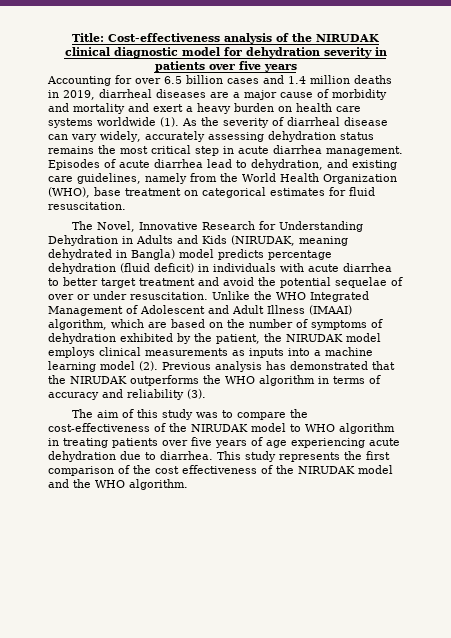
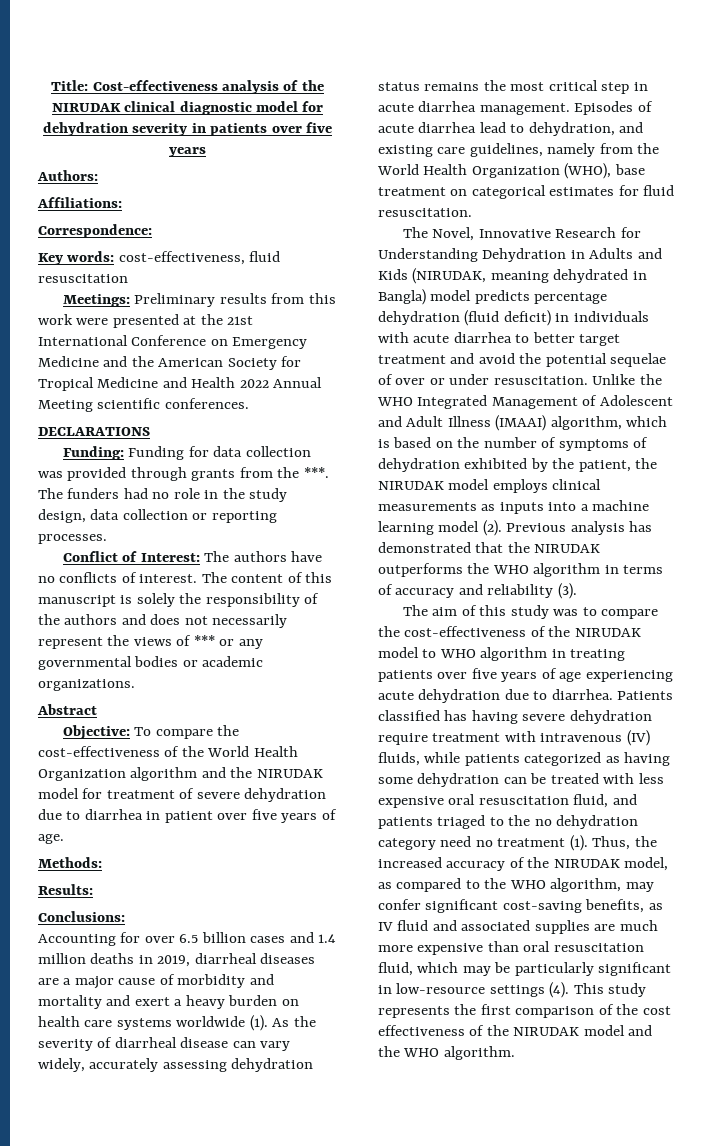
+ Authors:
+ Affiliations:
+ Correspondence:
+ Key words: cost-effectiveness, fluid resuscitation
+ Meetings: Preliminary results from this work were presented at the 21st International Conference on Emergency Medicine and the American Society for Tropical Medicine and Health 2022 Annual Meeting scientific conferences.
+ DECLARATIONS
+ Funding: Funding for data collection was provided through grants from the ***. The funders had no role in the study design, data collection or reporting processes.
+ Conflict of Interest: The authors have no conflicts of interest. The content of this manuscript is solely the responsibility of the authors and does not necessarily represent the views of *** or any governmental bodies or academic organizations.
+ Abstract
+ Objective: To compare the cost-effectiveness of the World Health Organization algorithm and the NIRUDAK model for treatment of severe dehydration due to diarrhea in patient over five years of age.
+ Methods:
+ Results:
+ Conclusions:
- Unlike the WHO Integrated Management of Adolescent and Adult Illness (IMAAI) algorithm, which are based on the number of symptoms of dehydration exhibited by the patient, the NIRUDAK model employs clinical measurements as inputs into a machine learning model (2).
+ Unlike the WHO Integrated Management of Adolescent and Adult Illness (IMAAI) algorithm, which is based on the number of symptoms of dehydration exhibited by the patient, the NIRUDAK model employs clinical measurements as inputs into a machine learning model (2).
+ Patients classified has having severe dehydration require treatment with intravenous (IV) fluids, while patients categorized as having some dehydration can be treated with less expensive oral resuscitation fluid, and patients triaged to the no dehydration category need no treatment (1). Thus, the increased accuracy of the NIRUDAK model, as compared to the WHO algorithm, may confer significant cost-saving benefits, as IV fluid and associated supplies are much more expensive than oral resuscitation fluid, which may be particularly significant in low-resource settings (4).

